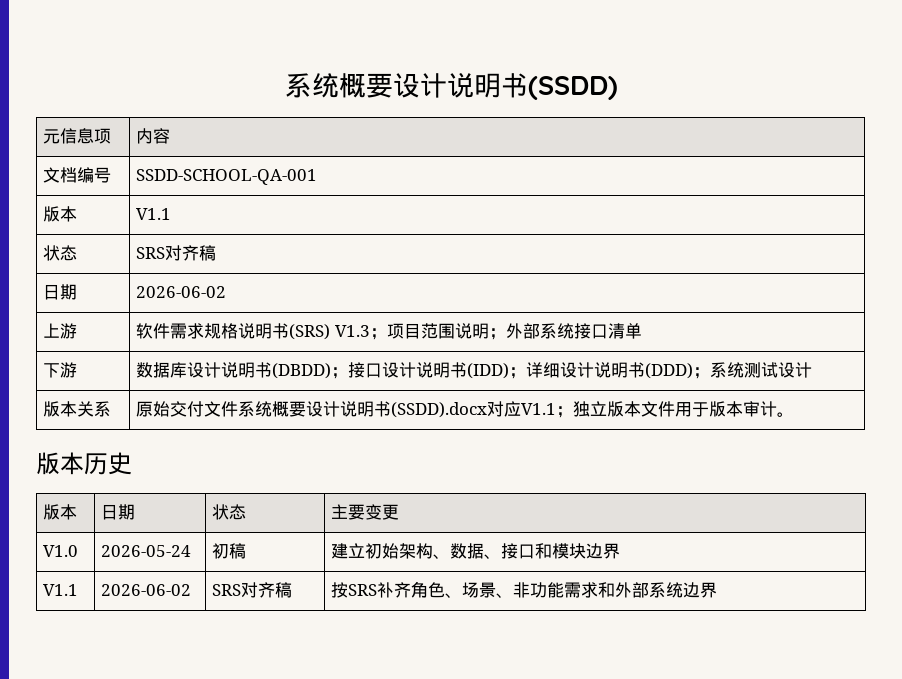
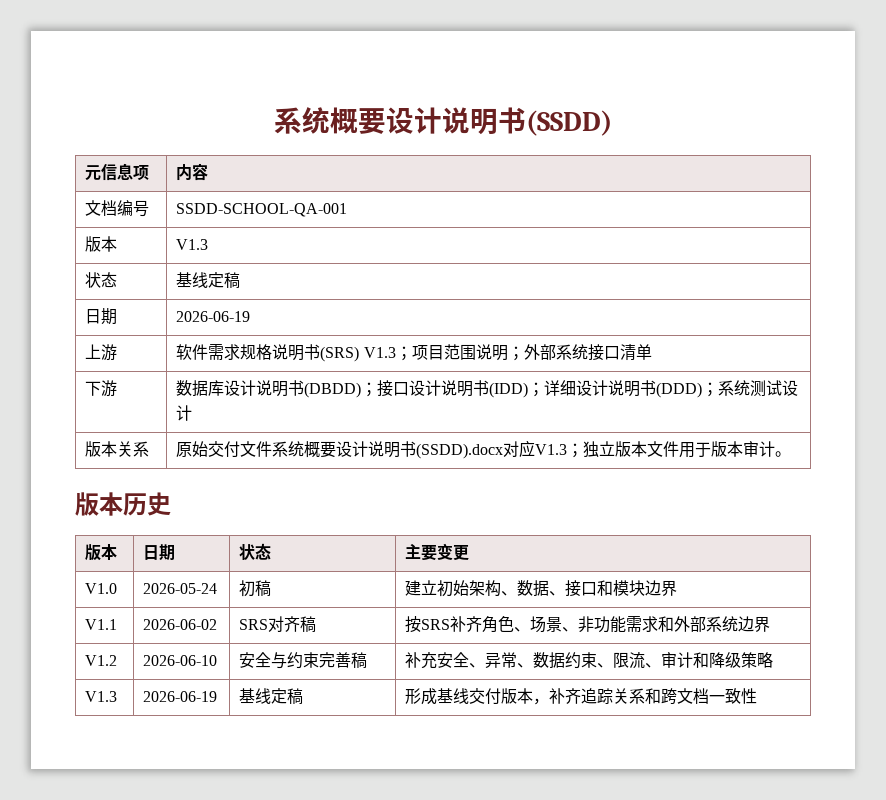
- 版本 | V1.1
- 状态 | SRS对齐稿
+ 版本 | V1.3
+ 状态 | 基线定稿
- 日期 | 2026-06-02
+ 日期 | 2026-06-19
- 版本关系 | 原始交付文件系统概要设计说明书(SSDD).docx对应V1.1；独立版本文件用于版本审计。
+ 版本关系 | 原始交付文件系统概要设计说明书(SSDD).docx对应V1.3；独立版本文件用于版本审计。
+ V1.2 | 2026-06-10 | 安全与约束完善稿 | 补充安全、异常、数据约束、限流、审计和降级策略
+ V1.3 | 2026-06-19 | 基线定稿 | 形成基线交付版本，补齐追踪关系和跨文档一致性

